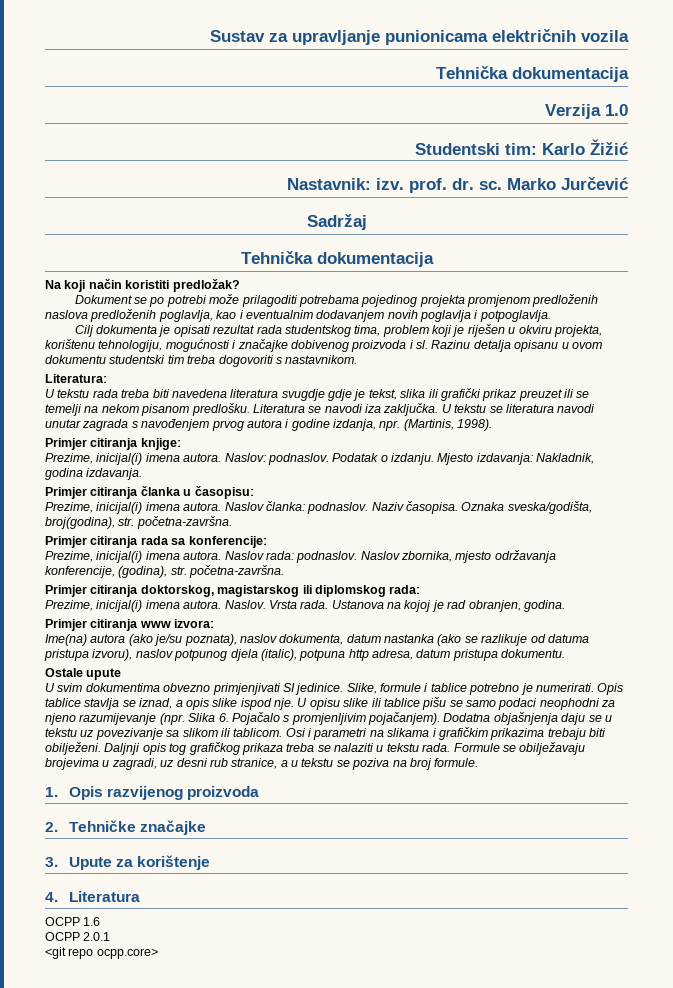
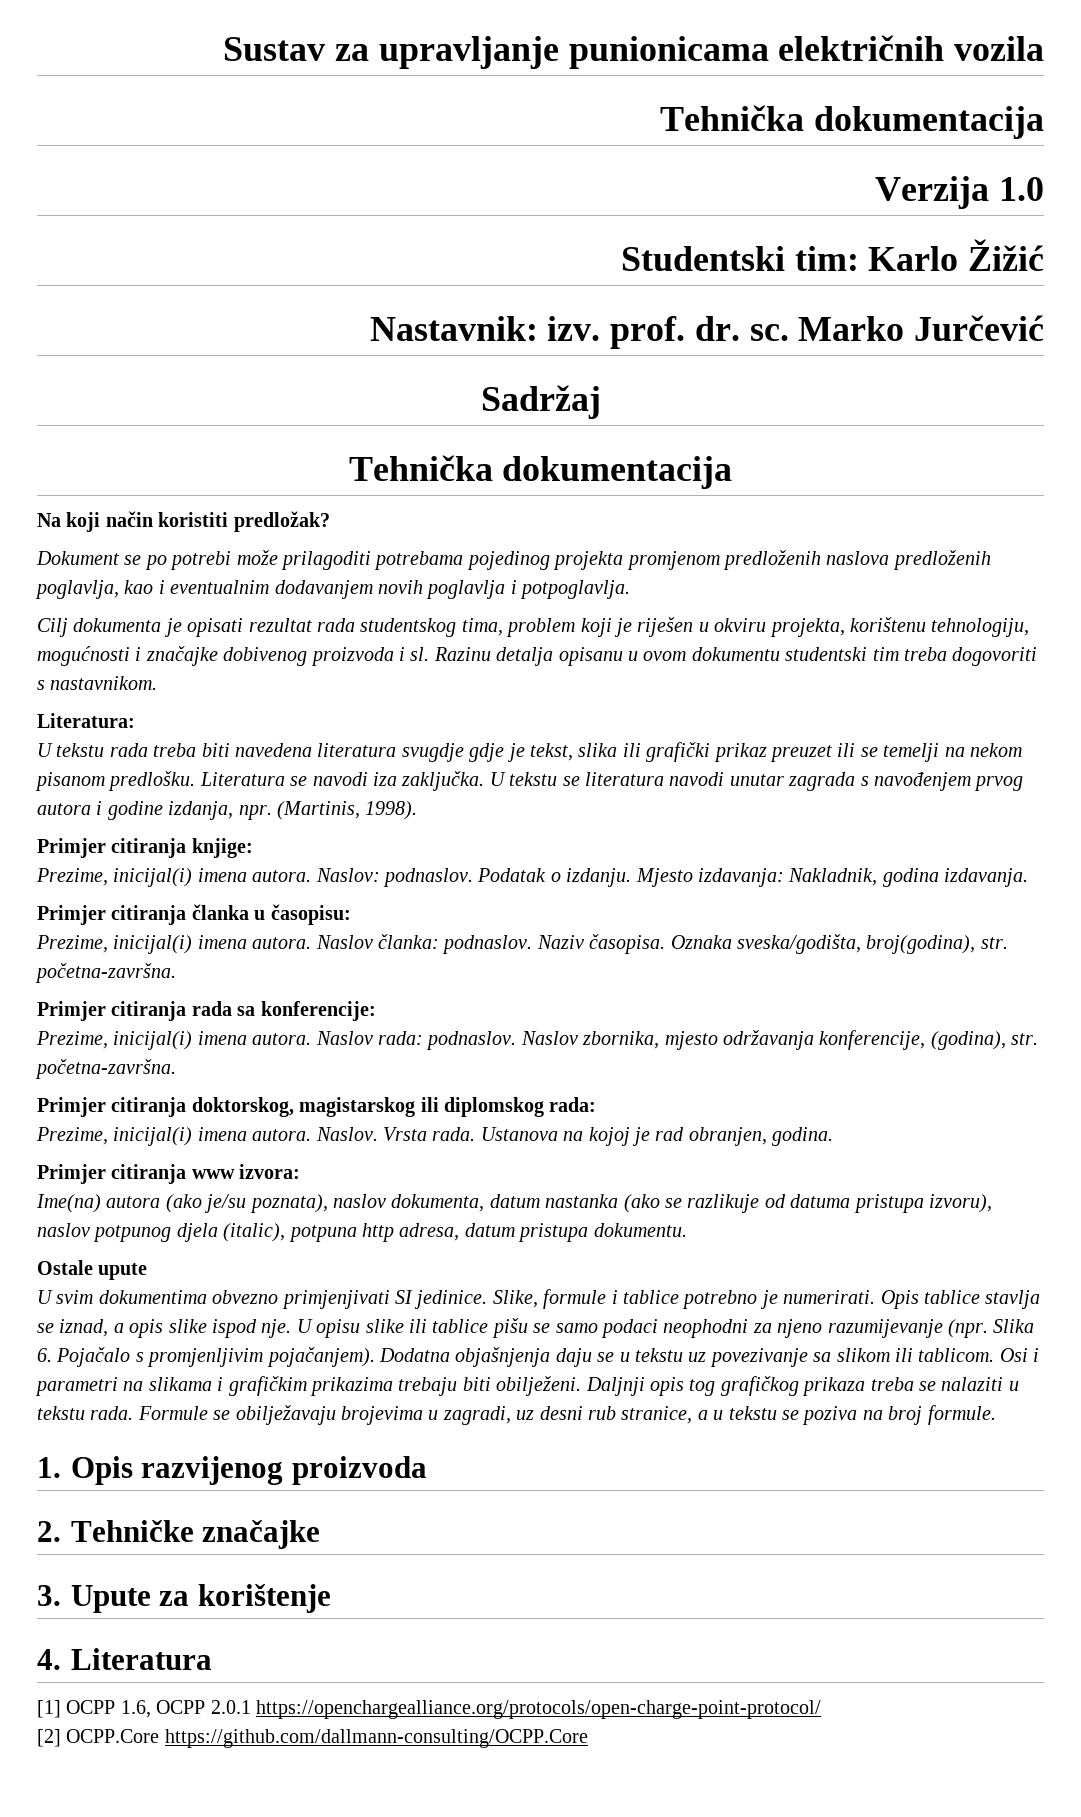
- OCPP 1.6
- OCPP 2.0.1
- <git repo ocpp.core>
+ [1] OCPP 1.6, OCPP 2.0.1 https://openchargealliance.org/protocols/open-charge-point-protocol/
+ [2] OCPP.Core https://github.com/dallmann-consulting/OCPP.Core

